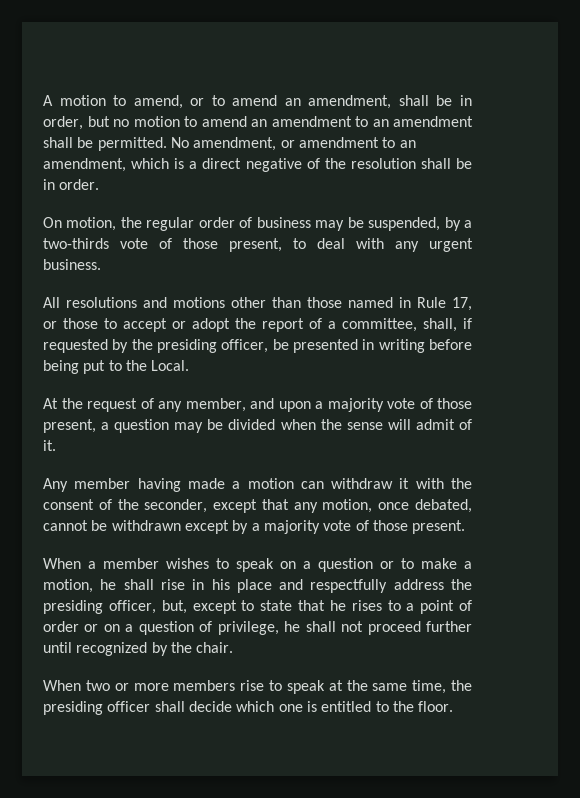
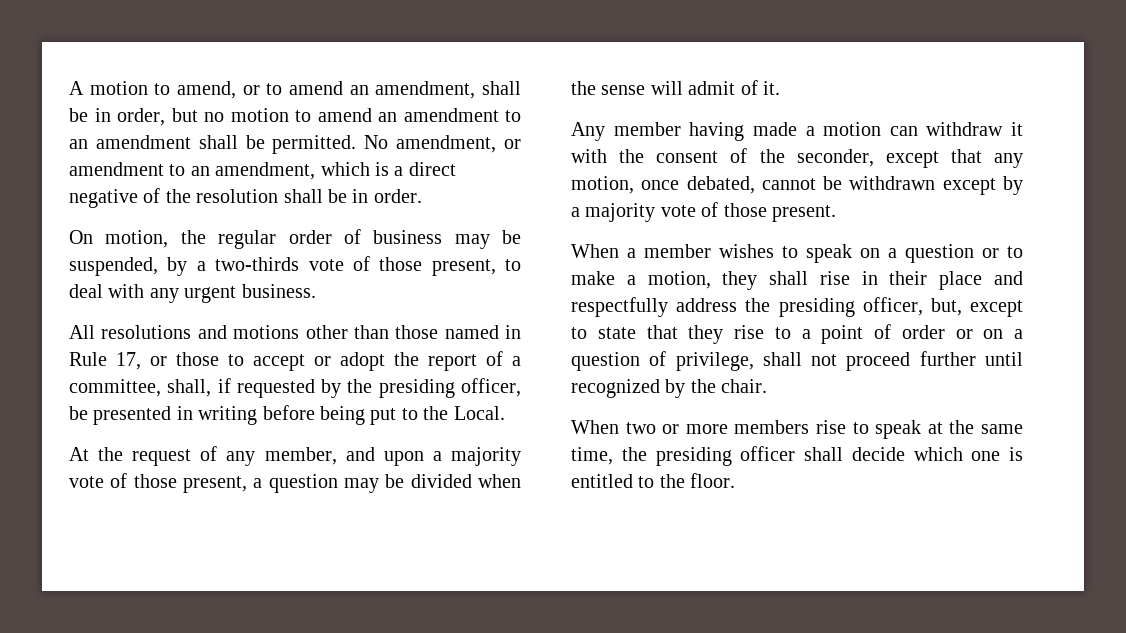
- When a member wishes to speak on a question or to make a motion, he shall rise in his place and respectfully address the presiding officer, but, except to state that he rises to a point of order or on a question of privilege, he shall not proceed further until recognized by the chair.
+ When a member wishes to speak on a question or to make a motion, they shall rise in their place and respectfully address the presiding officer, but, except to state that they rise to a point of order or on a question of privilege, shall not proceed further until recognized by the chair.

